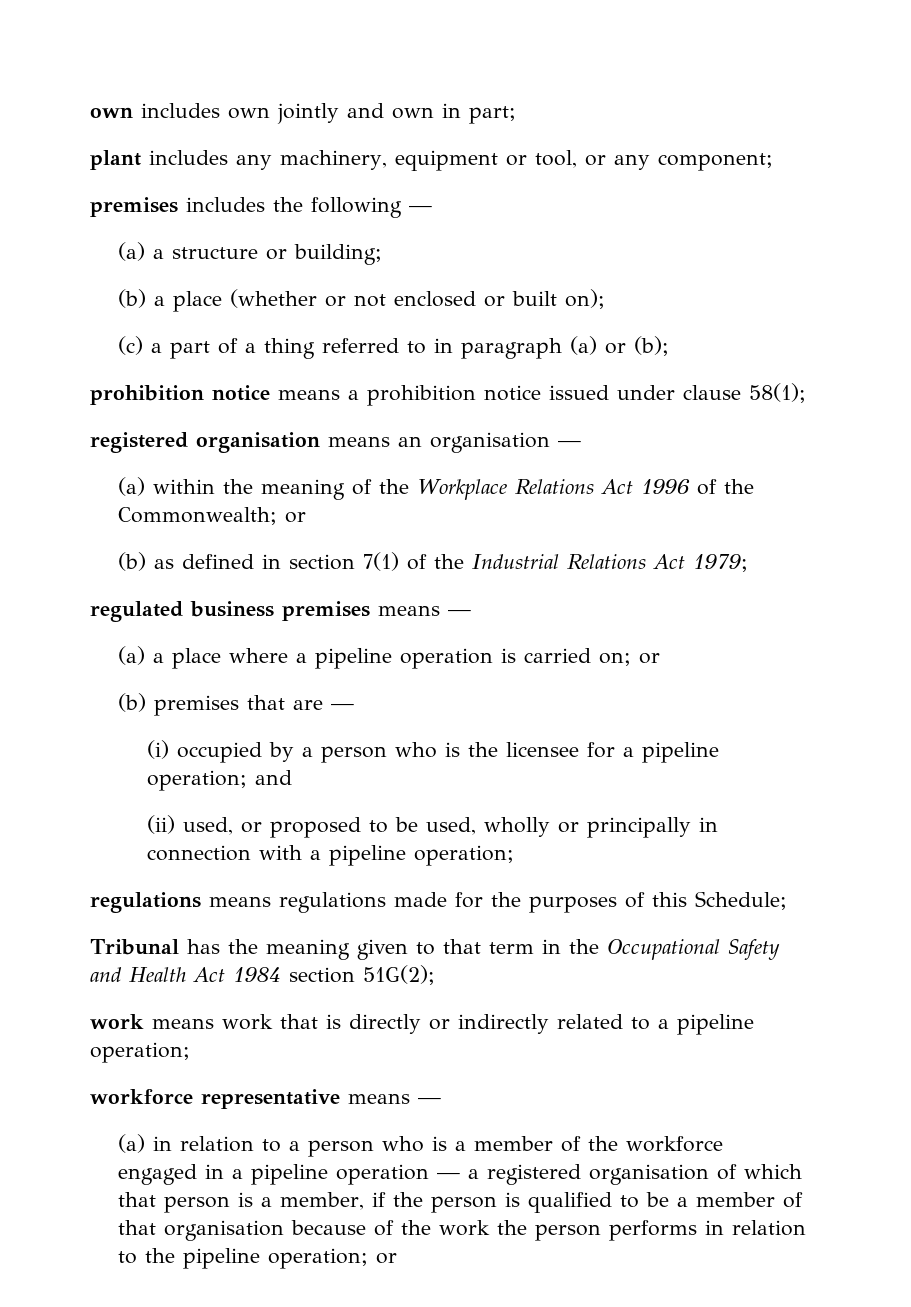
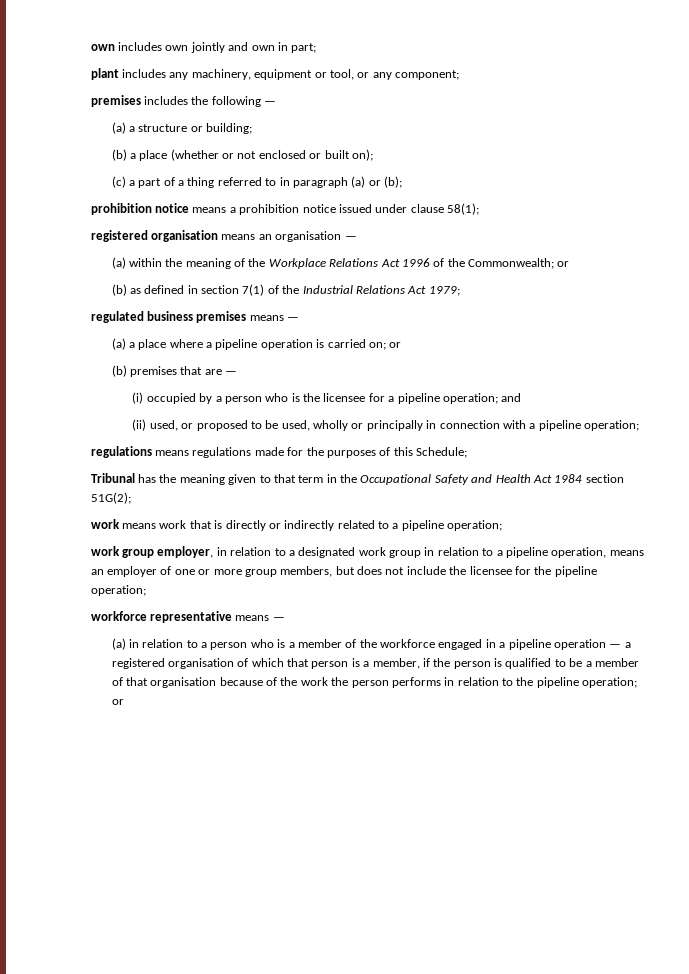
+ work group employer, in relation to a designated work group in relation to a pipeline operation, means an employer of one or more group members, but does not include the licensee for the pipeline operation;

